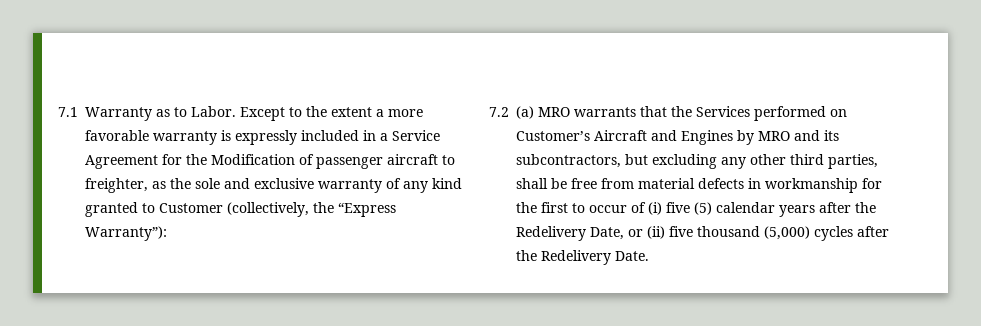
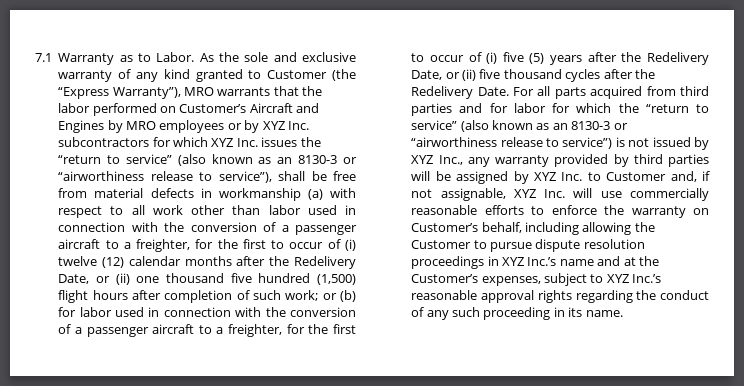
- Except to the extent a more favorable warranty is expressly included in a Service Agreement for the Modification of passenger aircraft to freighter, as the sole and exclusive warranty of any kind granted to Customer (collectively, the “Express Warranty”):
- 7.2 (a) MRO warrants that the Services performed on Customer’s Aircraft and Engines by MRO and its subcontractors, but excluding any other third parties, shall be free from material defects in workmanship for the first to occur of (i) five (5) calendar years after the Redelivery Date, or (ii) five thousand (5,000) cycles after the Redelivery Date.
+ As the sole and exclusive warranty of any kind granted to Customer (the “Express Warranty”), MRO warrants that the labor performed on Customer’s Aircraft and Engines by MRO employees or by XYZ Inc. subcontractors for which XYZ Inc. issues the “return to service” (also known as an 8130-3 or “airworthiness release to service”), shall be free from material defects in workmanship (a) with respect to all work other than labor used in connection with the conversion of a passenger aircraft to a freighter, for the first to occur of (i) twelve (12) calendar months after the Redelivery Date, or (ii) one thousand five hundred (1,500) flight hours after completion of such work; or (b) for labor used in connection with the conversion of a passenger aircraft to a freighter, for the first to occur of (i) five (5) years after the Redelivery Date, or (ii) five thousand cycles after the Redelivery Date.
+ For all parts acquired from third parties and for labor for which the “return to service” (also known as an 8130-3 or “airworthiness release to service”) is not issued by XYZ Inc., any warranty provided by third parties will be assigned by XYZ Inc. to Customer and, if not assignable, XYZ Inc. will use commercially reasonable efforts to enforce the warranty on Customer’s behalf, including allowing the Customer to pursue dispute resolution proceedings in XYZ Inc.’s name and at the Customer’s expenses, subject to XYZ Inc.’s reasonable approval rights regarding the conduct of any such proceeding in its name.

